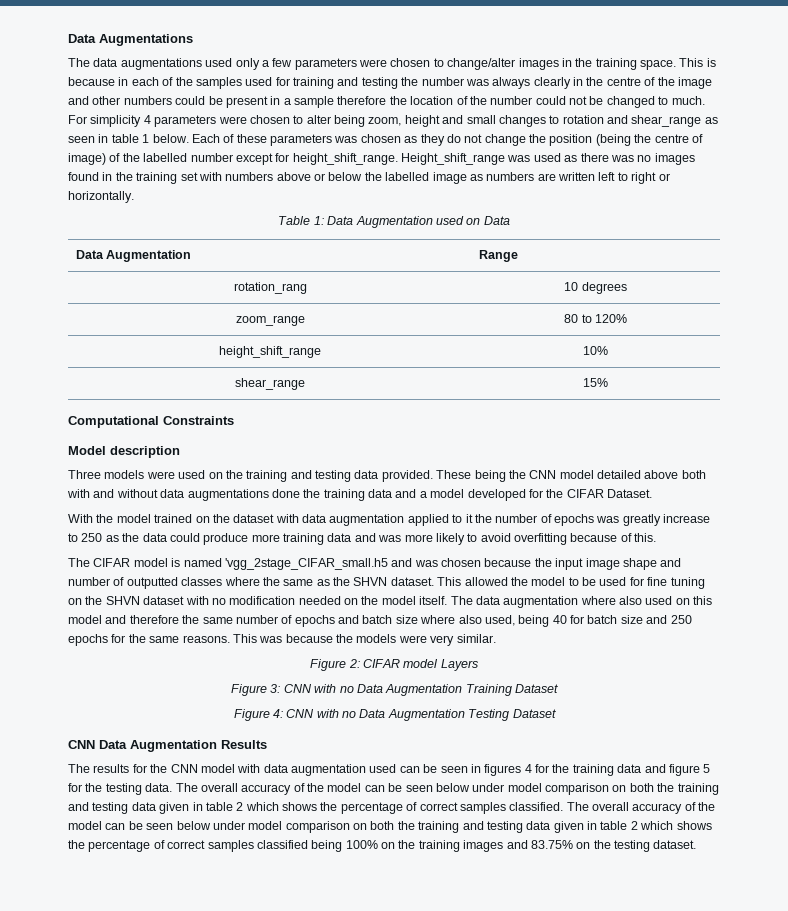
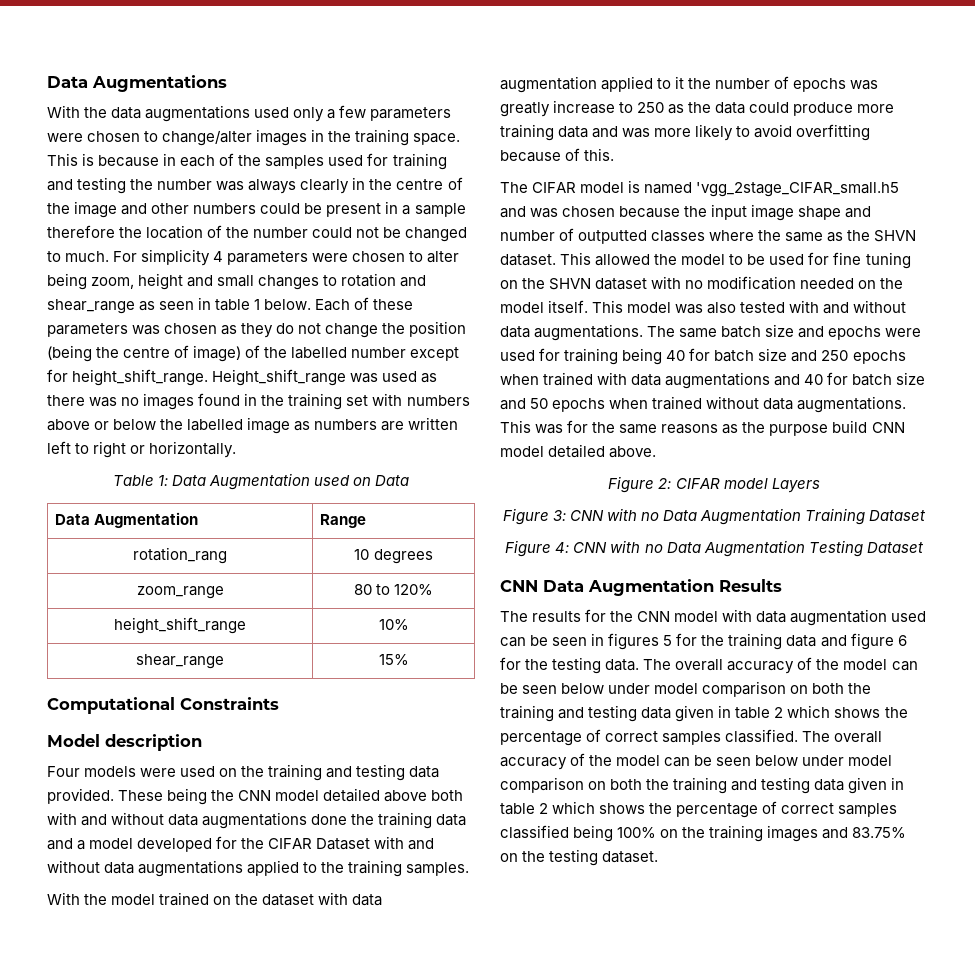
- The data augmentations used only a few parameters were chosen to change/alter images in the training space.
+ With the data augmentations used only a few parameters were chosen to change/alter images in the training space.
- Three models were used on the training and testing data provided.
+ Four models were used on the training and testing data provided.
- These being the CNN model detailed above both with and without data augmentations done the training data and a model developed for the CIFAR Dataset.
+ These being the CNN model detailed above both with and without data augmentations done the training data and a model developed for the CIFAR Dataset with and without data augmentations applied to the training samples.
- The data augmentation where also used on this model and therefore the same number of epochs and batch size where also used, being 40 for batch size and 250 epochs for the same reasons. This was because the models were very similar.
+ This model was also tested with and without data augmentations. The same batch size and epochs were used for training being 40 for batch size and 250 epochs when trained with data augmentations and 40 for batch size and 50 epochs when trained without data augmentations. This was for the same reasons as the purpose build CNN model detailed above.
- The results for the CNN model with data augmentation used can be seen in figures 4 for the training data and figure 5 for the testing data.
+ The results for the CNN model with data augmentation used can be seen in figures 5 for the training data and figure 6 for the testing data.

